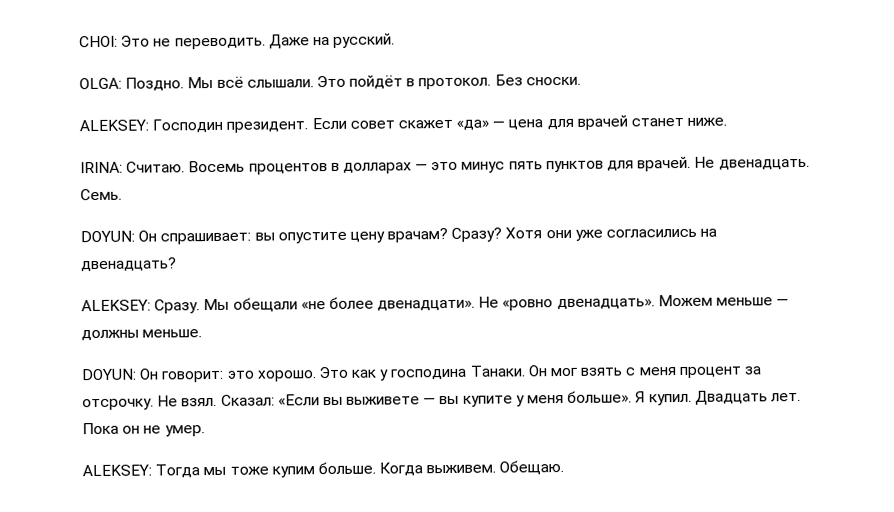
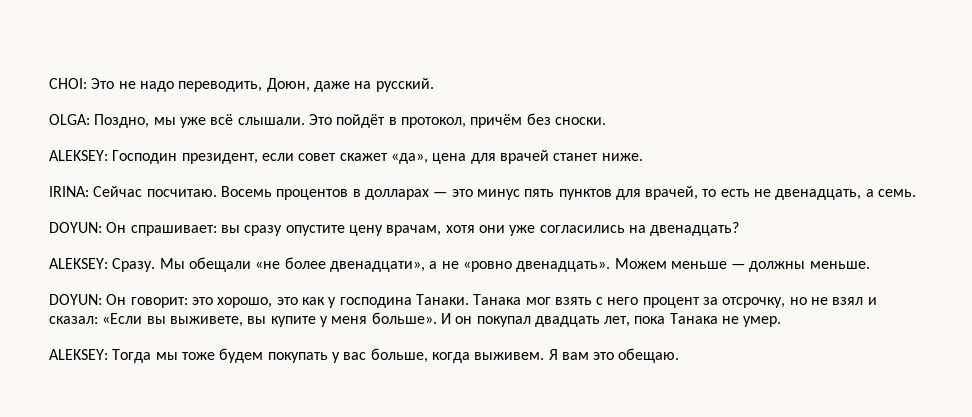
- CHOI: Это не переводить. Даже на русский.
+ CHOI: Это не надо переводить, Доюн, даже на русский.
- OLGA: Поздно. Мы всё слышали.
+ OLGA: Поздно, мы уже всё слышали.
- Это пойдёт в протокол. Без сноски.
+ Это пойдёт в протокол, причём без сноски.
- ALEKSEY: Господин президент. Если совет скажет «да» — цена для врачей станет ниже.
+ ALEKSEY: Господин президент, если совет скажет «да», цена для врачей станет ниже.
- IRINA: Считаю.
+ IRINA: Сейчас посчитаю.
- Восемь процентов в долларах — это минус пять пунктов для врачей. Не двенадцать. Семь.
+ Восемь процентов в долларах — это минус пять пунктов для врачей, то есть не двенадцать, а семь.
- DOYUN: Он спрашивает: вы опустите цену врачам? Сразу? Хотя они уже согласились на двенадцать?
+ DOYUN: Он спрашивает: вы сразу опустите цену врачам, хотя они уже согласились на двенадцать?
- Мы обещали «не более двенадцати». Не «ровно двенадцать».
+ Мы обещали «не более двенадцати», а не «ровно двенадцать».
- DOYUN: Он говорит: это хорошо. Это как у господина Танаки.
+ DOYUN: Он говорит: это хорошо, это как у господина Танаки.
- Он мог взять с меня процент за отсрочку. Не взял. Сказал: «Если вы выживете — вы купите у меня больше».
+ Танака мог взять с него процент за отсрочку, но не взял и сказал: «Если вы выживете, вы купите у меня больше».
- Я купил. Двадцать лет. Пока он не умер.
+ И он покупал двадцать лет, пока Танака не умер.
- ALEKSEY: Тогда мы тоже купим больше. Когда выживем. Обещаю.
+ ALEKSEY: Тогда мы тоже будем покупать у вас больше, когда выживем. Я вам это обещаю.

